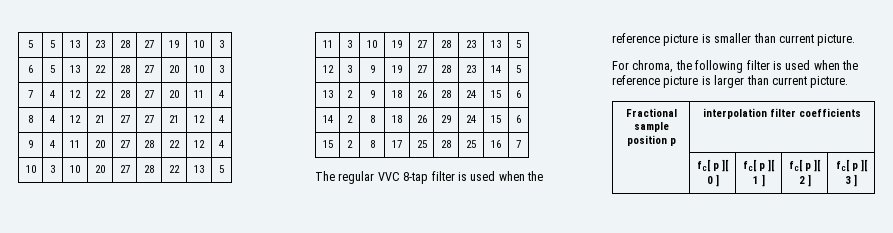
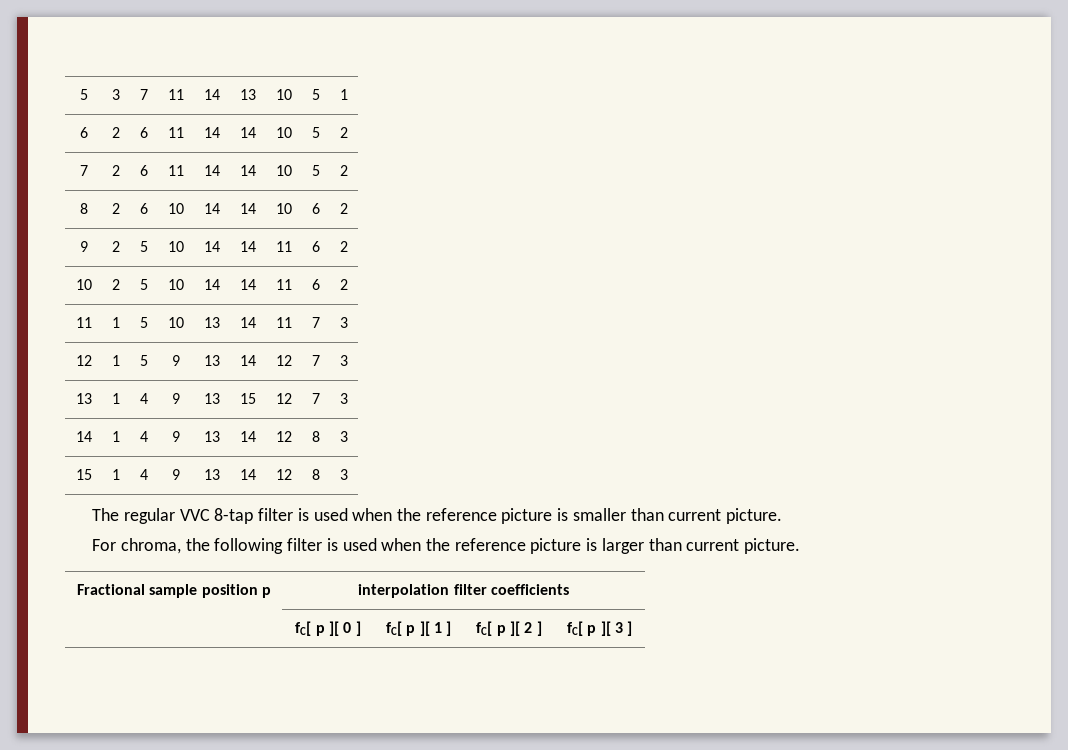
- 5 | 5 | 13 | 23 | 28 | 27 | 19 | 10 | 3
- 6 | 5 | 13 | 22 | 28 | 27 | 20 | 10 | 3
- 7 | 4 | 12 | 22 | 28 | 27 | 20 | 11 | 4
- 8 | 4 | 12 | 21 | 27 | 27 | 21 | 12 | 4
- 9 | 4 | 11 | 20 | 27 | 28 | 22 | 12 | 4
- 10 | 3 | 10 | 20 | 27 | 28 | 22 | 13 | 5
- 11 | 3 | 10 | 19 | 27 | 28 | 23 | 13 | 5
- 12 | 3 | 9 | 19 | 27 | 28 | 23 | 14 | 5
- 13 | 2 | 9 | 18 | 26 | 28 | 24 | 15 | 6
- 14 | 2 | 8 | 18 | 26 | 29 | 24 | 15 | 6
- 15 | 2 | 8 | 17 | 25 | 28 | 25 | 16 | 7
+ 5 | 3 | 7 | 11 | 14 | 13 | 10 | 5 | 1
+ 6 | 2 | 6 | 11 | 14 | 14 | 10 | 5 | 2
+ 7 | 2 | 6 | 11 | 14 | 14 | 10 | 5 | 2
+ 8 | 2 | 6 | 10 | 14 | 14 | 10 | 6 | 2
+ 9 | 2 | 5 | 10 | 14 | 14 | 11 | 6 | 2
+ 10 | 2 | 5 | 10 | 14 | 14 | 11 | 6 | 2
+ 11 | 1 | 5 | 10 | 13 | 14 | 11 | 7 | 3
+ 12 | 1 | 5 | 9 | 13 | 14 | 12 | 7 | 3
+ 13 | 1 | 4 | 9 | 13 | 15 | 12 | 7 | 3
+ 14 | 1 | 4 | 9 | 13 | 14 | 12 | 8 | 3
+ 15 | 1 | 4 | 9 | 13 | 14 | 12 | 8 | 3

